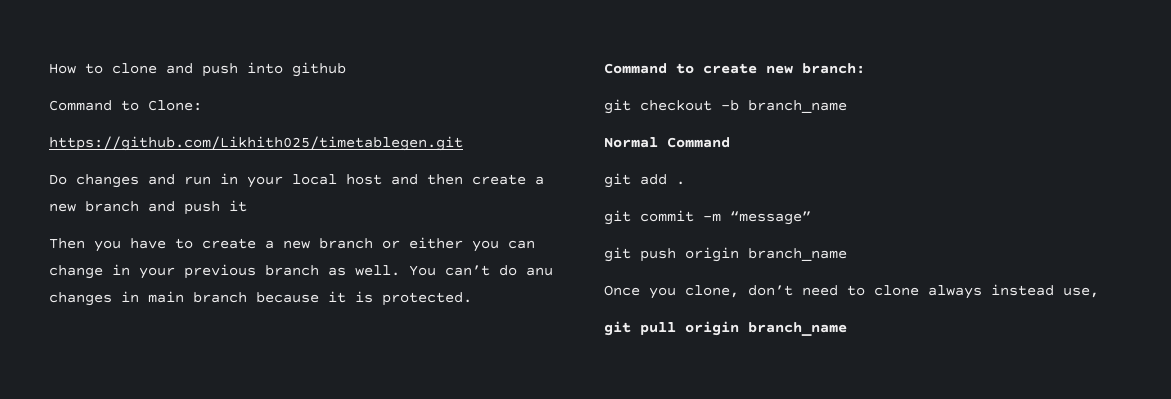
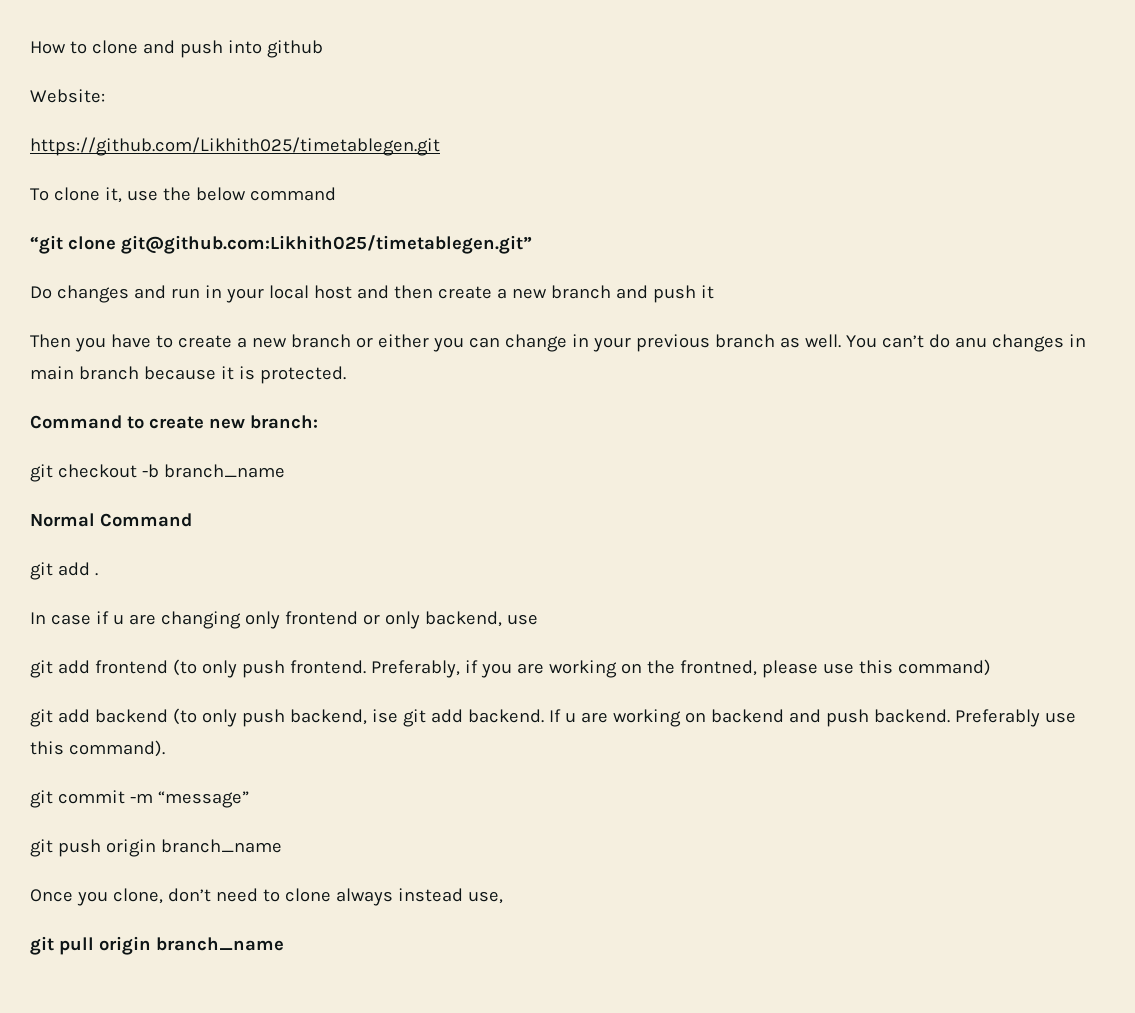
- Command to Clone:
+ Website:
  https://github.com/Likhith025/timetablegen.git
+ To clone it, use the below command
+ “git clone git@github.com:Likhith025/timetablegen.git”
+ In case if u are changing only frontend or only backend, use
+ git add frontend (to only push frontend. Preferably, if you are working on the frontned, please use this command)
+ git add backend (to only push backend, ise git add backend. If u are working on backend and push backend. Preferably use this command).

